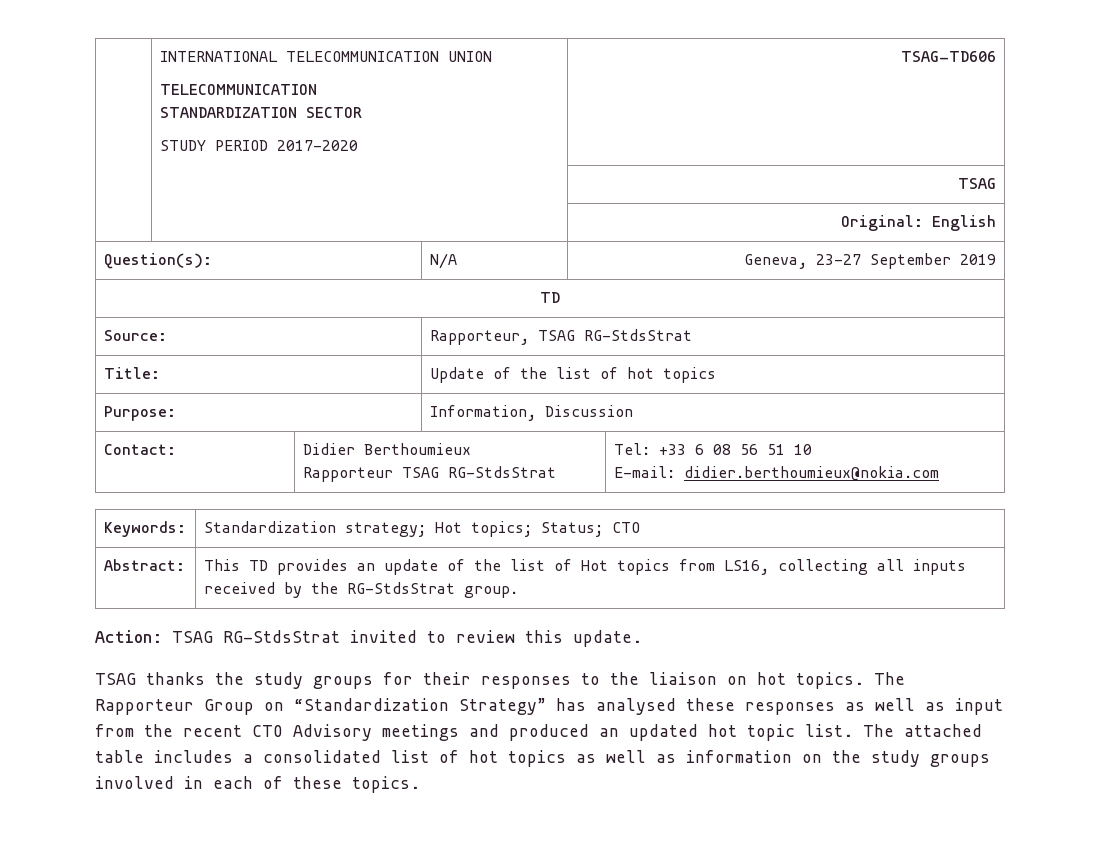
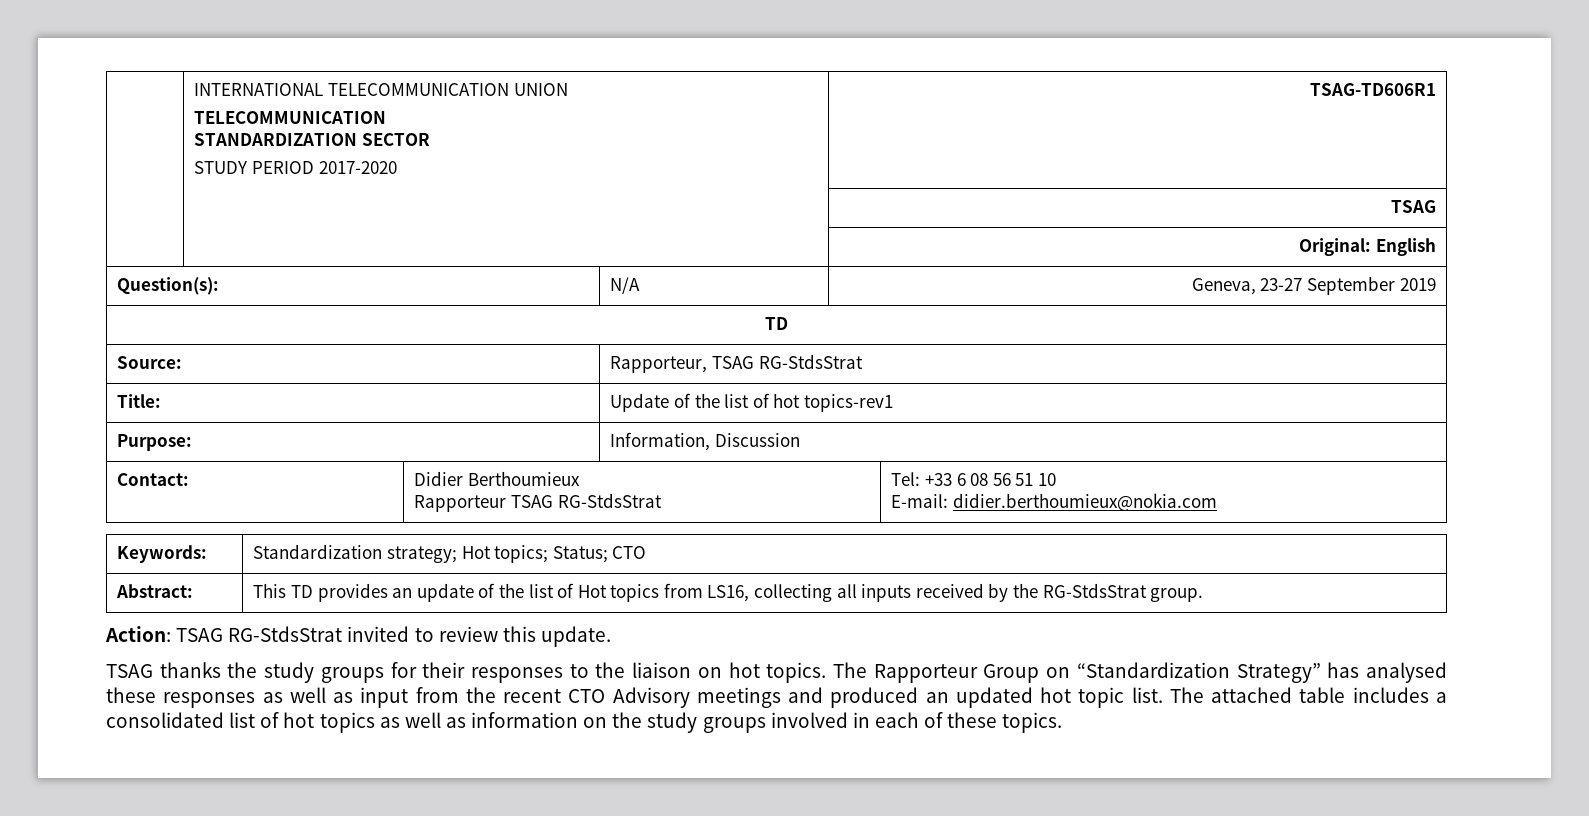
  | INTERNATIONAL TELECOMMUNICATION UNION
  TELECOMMUNICATION
  STANDARDIZATION SECTOR
- STUDY PERIOD 2017-2020 | TSAG-TD606
+ STUDY PERIOD 2017-2020 | TSAG-TD606R1
- Title: | Update of the list of hot topics
+ Title: | Update of the list of hot topics-rev1

